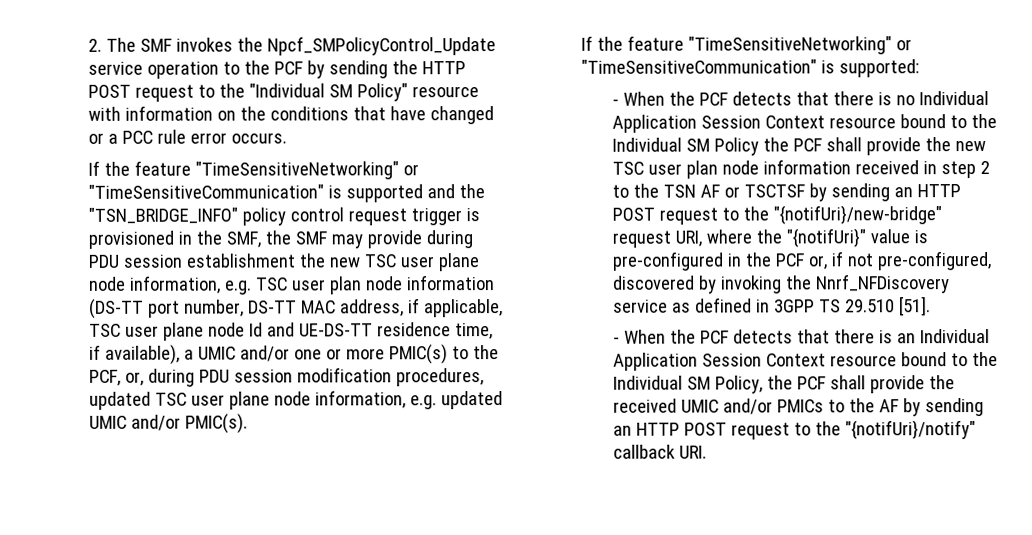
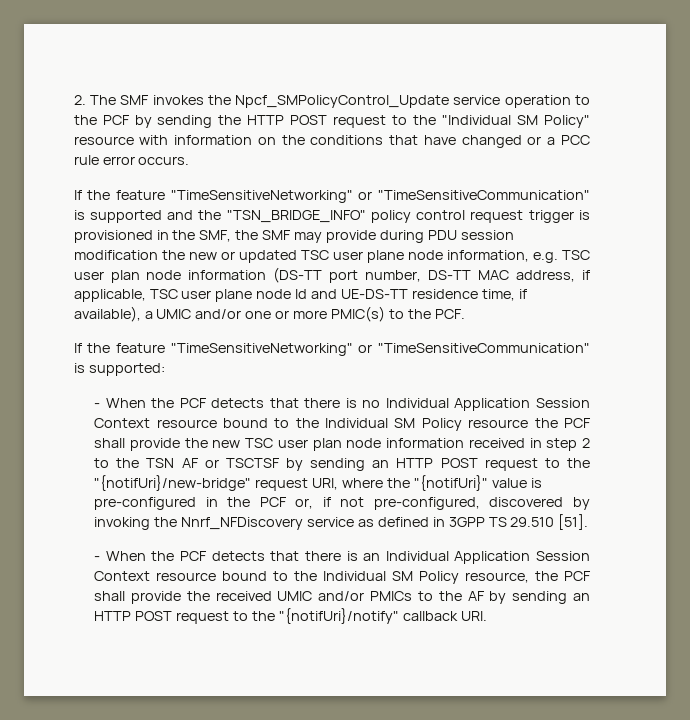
- If the feature "TimeSensitiveNetworking" or "TimeSensitiveCommunication" is supported and the "TSN_BRIDGE_INFO" policy control request trigger is provisioned in the SMF, the SMF may provide during PDU session establishment the new TSC user plane node information, e.g. TSC user plan node information (DS-TT port number, DS-TT MAC address, if applicable, TSC user plane node Id and UE-DS-TT residence time, if available), a UMIC and/or one or more PMIC(s) to the PCF, or, during PDU session modification procedures, updated TSC user plane node information, e.g. updated UMIC and/or PMIC(s).
+ If the feature "TimeSensitiveNetworking" or "TimeSensitiveCommunication" is supported and the "TSN_BRIDGE_INFO" policy control request trigger is provisioned in the SMF, the SMF may provide during PDU session modification the new or updated TSC user plane node information, e.g. TSC user plan node information (DS-TT port number, DS-TT MAC address, if applicable, TSC user plane node Id and UE-DS-TT residence time, if available), a UMIC and/or one or more PMIC(s) to the PCF.
- - When the PCF detects that there is no Individual Application Session Context resource bound to the Individual SM Policy the PCF shall provide the new TSC user plan node information received in step 2 to the TSN AF or TSCTSF by sending an HTTP POST request to the "{notifUri}/new-bridge" request URI, where the "{notifUri}" value is pre-configured in the PCF or, if not pre-configured, discovered by invoking the Nnrf_NFDiscovery service as defined in 3GPP TS 29.510 [51].
+ - When the PCF detects that there is no Individual Application Session Context resource bound to the Individual SM Policy resource the PCF shall provide the new TSC user plan node information received in step 2 to the TSN AF or TSCTSF by sending an HTTP POST request to the "{notifUri}/new-bridge" request URI, where the "{notifUri}" value is pre-configured in the PCF or, if not pre-configured, discovered by invoking the Nnrf_NFDiscovery service as defined in 3GPP TS 29.510 [51].
- - When the PCF detects that there is an Individual Application Session Context resource bound to the Individual SM Policy, the PCF shall provide the received UMIC and/or PMICs to the AF by sending an HTTP POST request to the "{notifUri}/notify" callback URI.
+ - When the PCF detects that there is an Individual Application Session Context resource bound to the Individual SM Policy resource, the PCF shall provide the received UMIC and/or PMICs to the AF by sending an HTTP POST request to the "{notifUri}/notify" callback URI.

